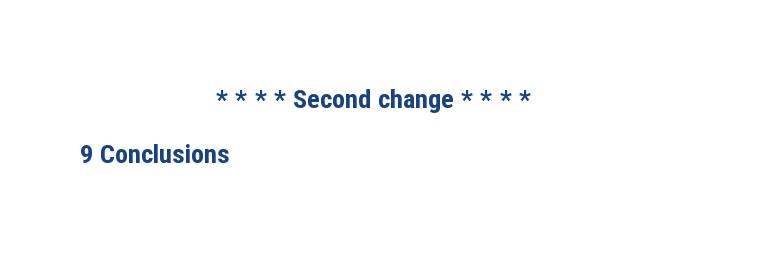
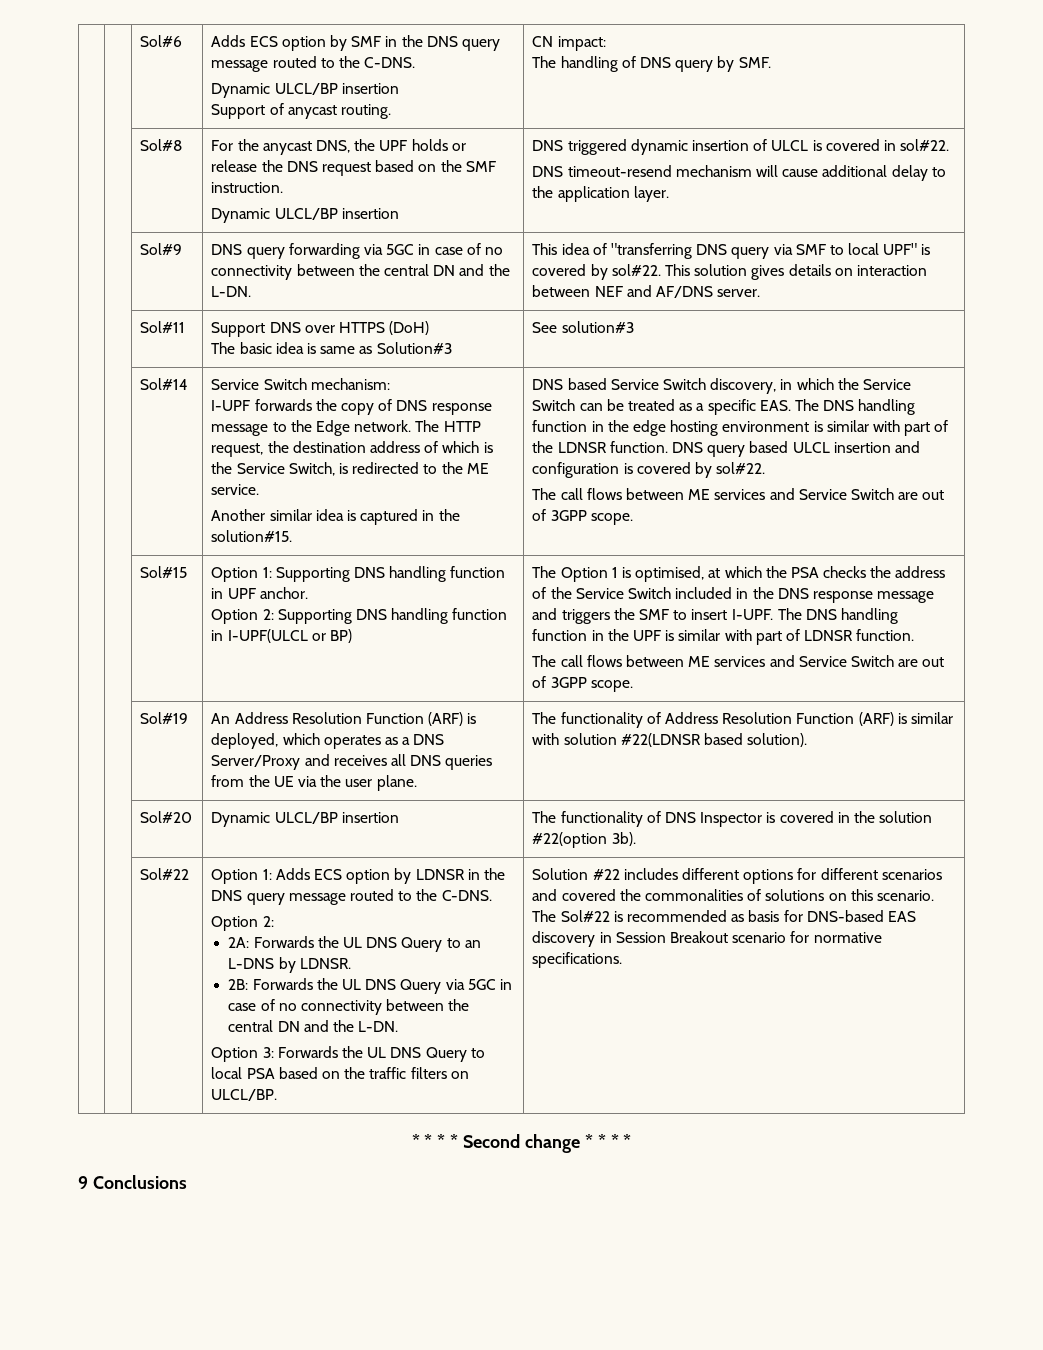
+ | | Sol#6 | Adds ECS option by SMF in the DNS query message routed to the C-DNS.
+ Dynamic ULCL/BP insertion
+ Support of anycast routing. | CN impact:
+ The handling of DNS query by SMF.
+ | | Sol#8 | For the anycast DNS, the UPF holds or release the DNS request based on the SMF instruction.
+ Dynamic ULCL/BP insertion | DNS triggered dynamic insertion of ULCL is covered in sol#22.
+ DNS timeout-resend mechanism will cause additional delay to the application layer.
+ | | Sol#9 | DNS query forwarding via 5GC in case of no connectivity between the central DN and the L-DN. | This idea of "transferring DNS query via SMF to local UPF" is covered by sol#22. This solution gives details on interaction between NEF and AF/DNS server.
+ | | Sol#11 | Support DNS over HTTPS (DoH)
+ The basic idea is same as Solution#3 | See solution#3
+ | | Sol#14 | Service Switch mechanism:
+ I-UPF forwards the copy of DNS response message to the Edge network. The HTTP request, the destination address of which is the Service Switch, is redirected to the ME service.
+ Another similar idea is captured in the solution#15. | DNS based Service Switch discovery, in which the Service Switch can be treated as a specific EAS. The DNS handling function in the edge hosting environment is similar with part of the LDNSR function. DNS query based ULCL insertion and configuration is covered by sol#22.
+ The call flows between ME services and Service Switch are out of 3GPP scope.
+ | | Sol#15 | Option 1: Supporting DNS handling function in UPF anchor.
+ Option 2: Supporting DNS handling function in I-UPF(ULCL or BP) | The Option 1 is optimised, at which the PSA checks the address of the Service Switch included in the DNS response message and triggers the SMF to insert I-UPF. The DNS handling function in the UPF is similar with part of LDNSR function.
+ The call flows between ME services and Service Switch are out of 3GPP scope.
+ | | Sol#19 | An Address Resolution Function (ARF) is deployed, which operates as a DNS Server/Proxy and receives all DNS queries from the UE via the user plane. | The functionality of Address Resolution Function (ARF) is similar with solution #22(LDNSR based solution).
+ | | Sol#20 | Dynamic ULCL/BP insertion | The functionality of DNS Inspector is covered in the solution #22(option 3b).
+ | | Sol#22 | Option 1: Adds ECS option by LDNSR in the DNS query message routed to the C-DNS.
+ Option 2:
+ 2A: Forwards the UL DNS Query to an L-DNS by LDNSR.
+ 2B: Forwards the UL DNS Query via 5GC in case of no connectivity between the central DN and the L-DN.
+ Option 3: Forwards the UL DNS Query to local PSA based on the traffic filters on ULCL/BP. | Solution #22 includes different options for different scenarios and covered the commonalities of solutions on this scenario. The Sol#22 is recommended as basis for DNS-based EAS discovery in Session Breakout scenario for normative specifications.

